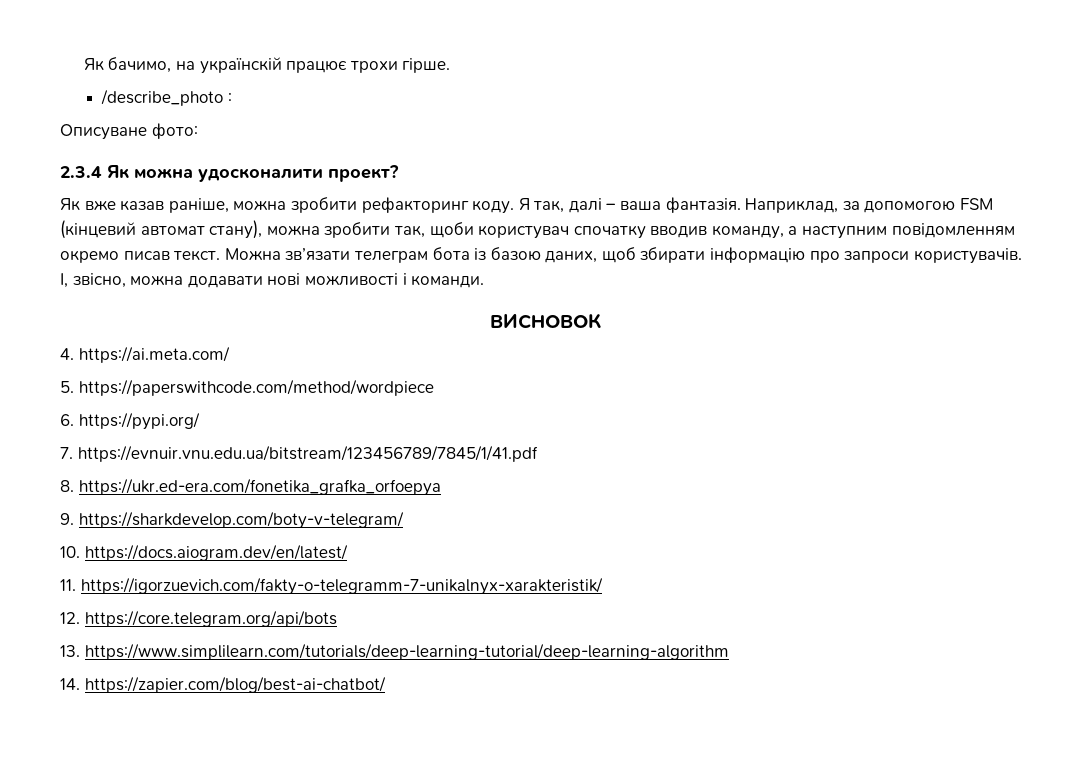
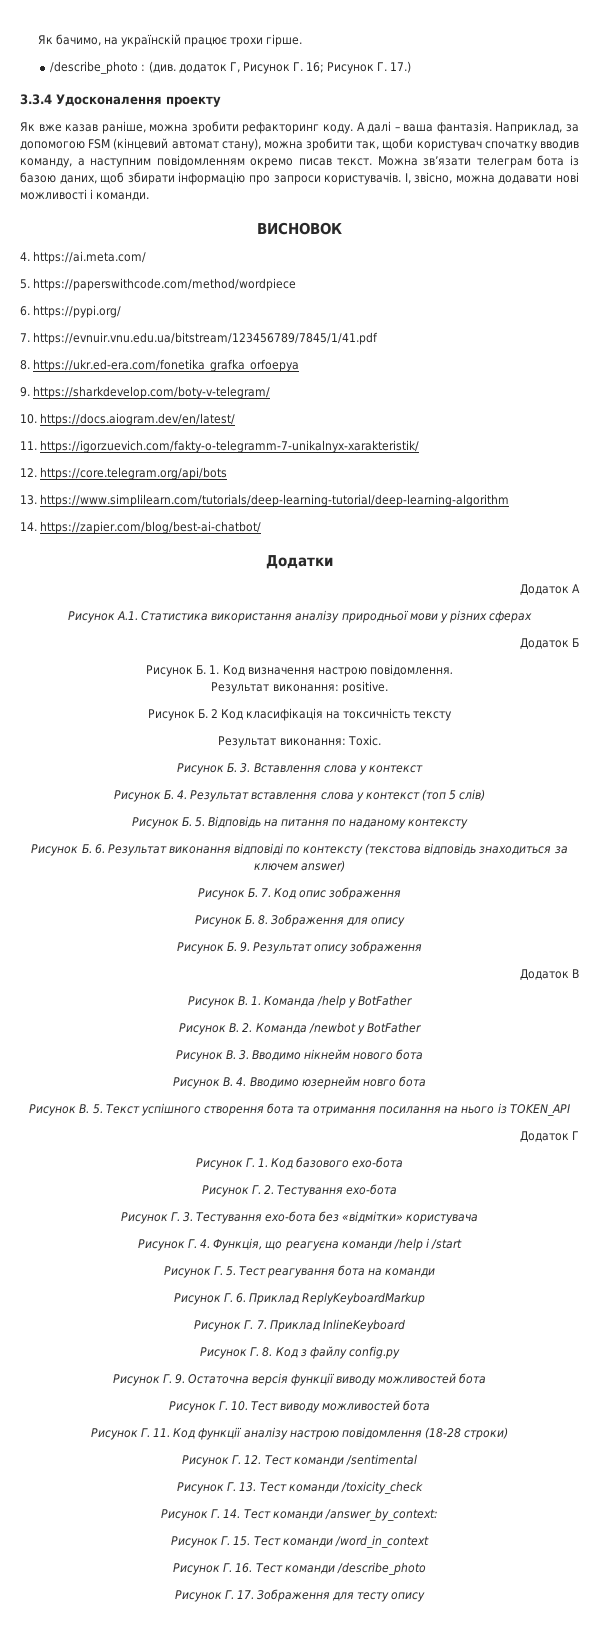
- /describe_photo :
- Описуване фото:
- 2.3.4 Як можна удосконалити проект?
+ /describe_photo : (див. додаток Г, Рисунок Г. 16; Рисунок Г. 17.)
+ 3.3.4 Удосконалення проекту
- Я так, далі – ваша фантазія.
+ А далі – ваша фантазія.
+ Додатки
+ Додаток А
+ Рисунок А.1. Статистика використання аналізу природньої мови у різних сферах
+ Додаток Б
+ Рисунок Б. 1. Код визначення настрою повідомлення.
+ Результат виконання: positive.
+ Рисунок Б. 2 Код класифікація на токсичність тексту
+ Результат виконання: Toxic.
+ Рисунок Б. 3. Вставлення слова у контекст
+ Рисунок Б. 4. Результат вставлення слова у контекст (топ 5 слів)
+ Рисунок Б. 5. Відповідь на питання по наданому контексту
+ Рисунок Б. 6. Результат виконання відповіді по контексту (текстова відповідь знаходиться за ключем answer)
+ Рисунок Б. 7. Код опис зображення
+ Рисунок Б. 8. Зображення для опису
+ Рисунок Б. 9. Результат опису зображення
+ Додаток В
+ Рисунок В. 1. Команда /help у BotFather
+ Рисунок В. 2. Команда /newbot у BotFather
+ Рисунок В. 3. Вводимо нікнейм нового бота
+ Рисунок В. 4. Вводимо юзернейм новго бота
+ Рисунок В. 5. Текст успішного створення бота та отримання посилання на нього із TOKEN_API
+ Додаток Г
+ Рисунок Г. 1. Код базового ехо-бота
+ Рисунок Г. 2. Тестування ехо-бота
+ Рисунок Г. 3. Тестування ехо-бота без «відмітки» користувача
+ Рисунок Г. 4. Функція, що реагуєна команди /help і /start
+ Рисунок Г. 5. Тест реагування бота на команди
+ Рисунок Г. 6. Приклад ReplyKeyboardMarkup
+ Рисунок Г. 7. Приклад InlineKeyboard
+ Рисунок Г. 8. Код з файлу config.py
+ Рисунок Г. 9. Остаточна версія функції виводу можливостей бота
+ Рисунок Г. 10. Тест виводу можливостей бота
+ Рисунок Г. 11. Код функції аналізу настрою повідомлення (18-28 строки)
+ Рисунок Г. 12. Тест команди /sentimental
+ Рисунок Г. 13. Тест команди /toxicity_check
+ Рисунок Г. 14. Тест команди /answer_by_context:
+ Рисунок Г. 15. Тест команди /word_in_context
+ Рисунок Г. 16. Тест команди /describe_photo
+ Рисунок Г. 17. Зображення для тесту опису

